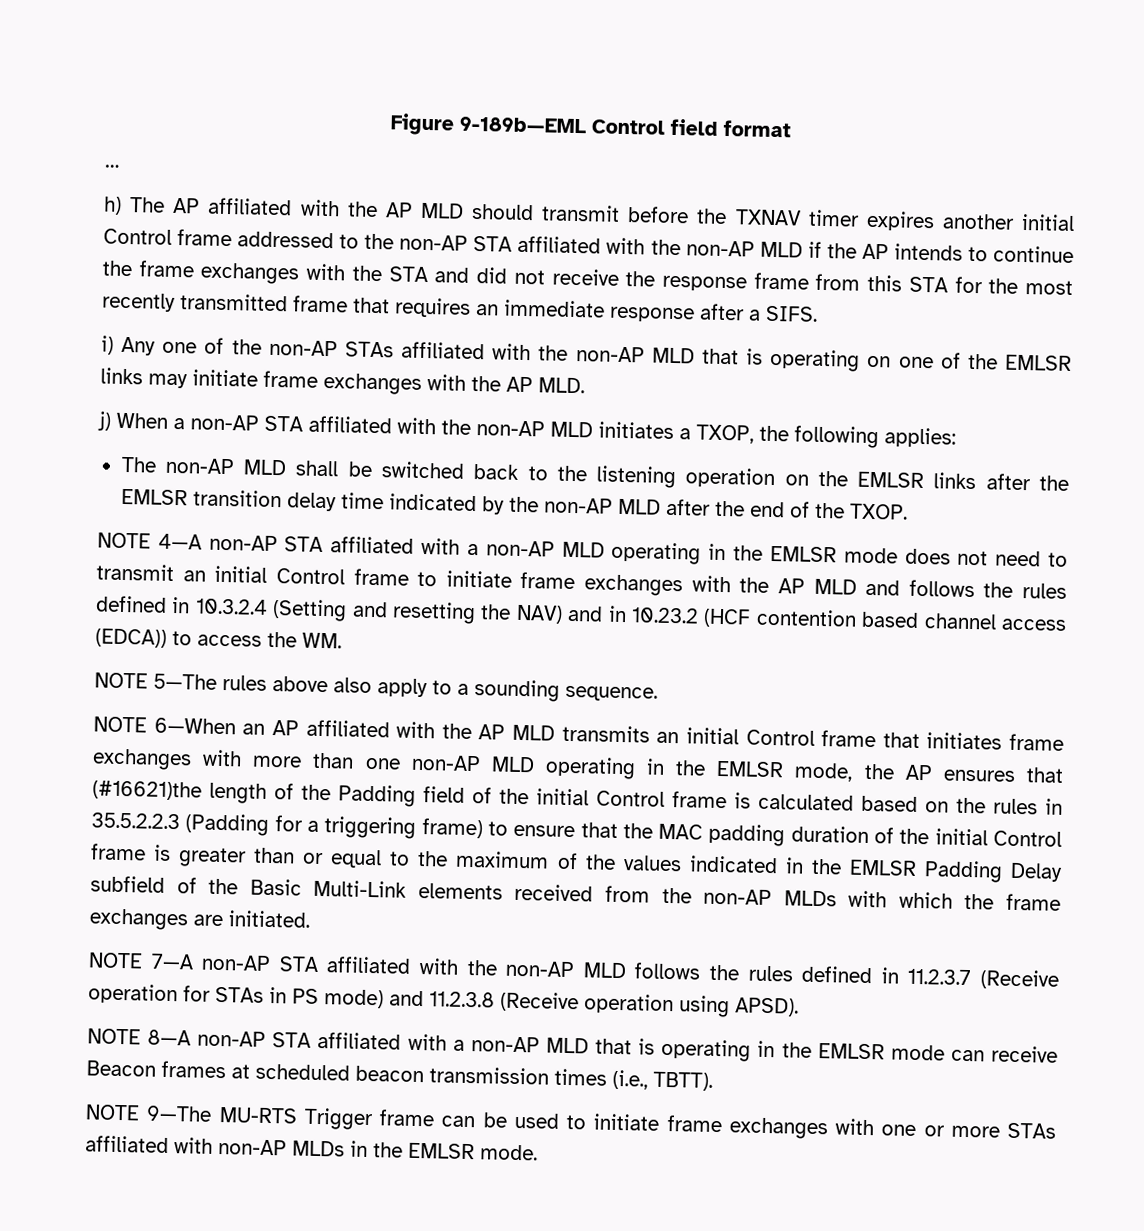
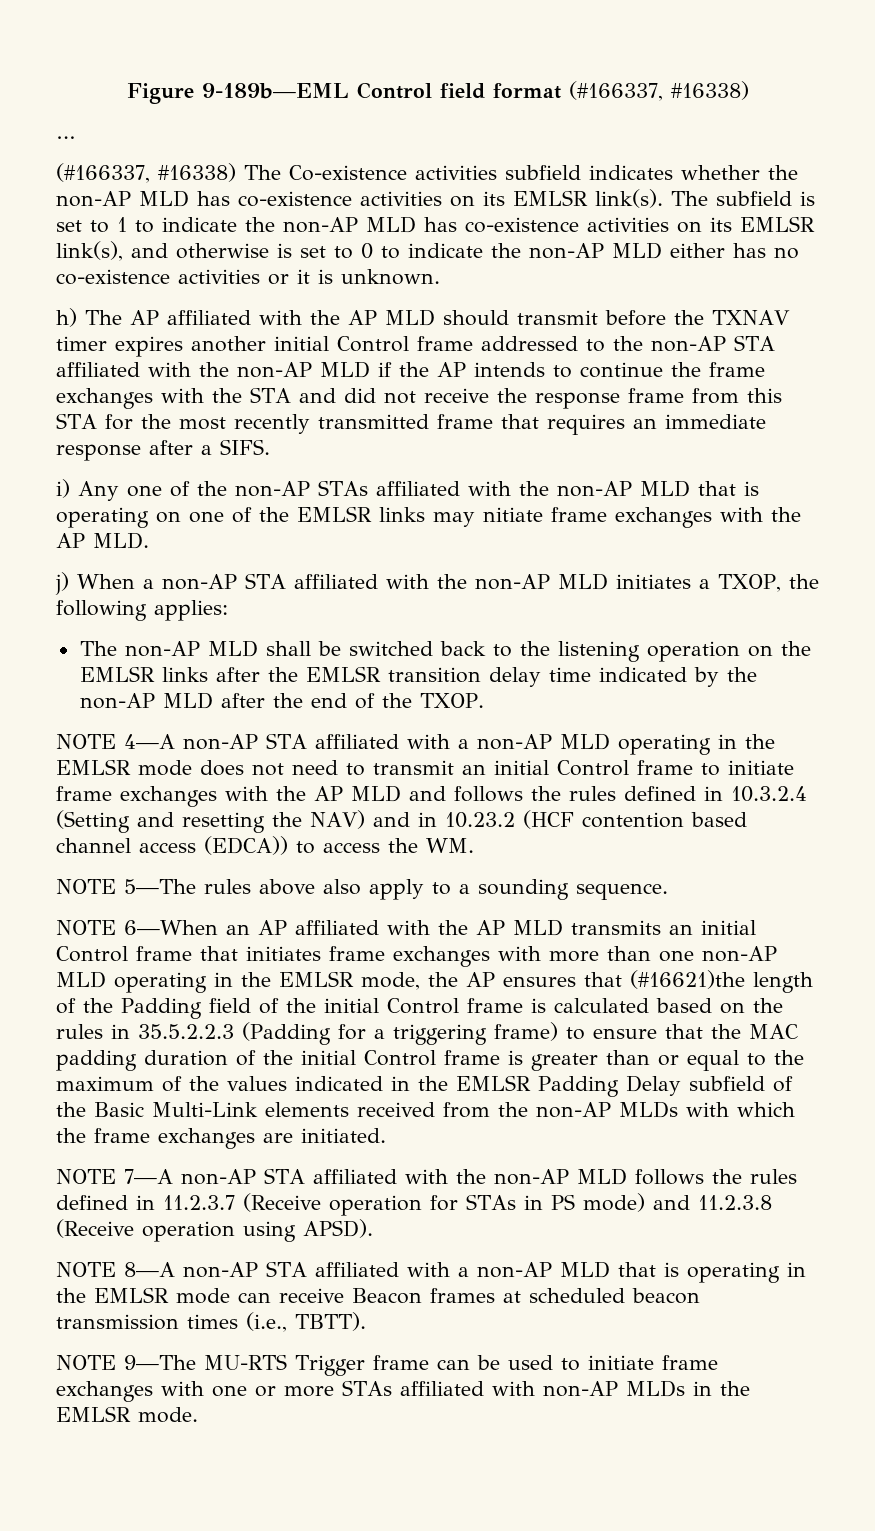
- Figure 9-189b—EML Control field format
+ Figure 9-189b—EML Control field format (#166337, #16338)
+ (#166337, #16338) The Co-existence activities subfield indicates whether the non-AP MLD has co-existence activities on its EMLSR link(s). The subfield is set to 1 to indicate the non-AP MLD has co-existence activities on its EMLSR link(s), and otherwise is set to 0 to indicate the non-AP MLD either has no co-existence activities or it is unknown.
- i) Any one of the non-AP STAs affiliated with the non-AP MLD that is operating on one of the EMLSR links may initiate frame exchanges with the AP MLD.
+ i) Any one of the non-AP STAs affiliated with the non-AP MLD that is operating on one of the EMLSR links may nitiate frame exchanges with the AP MLD.

